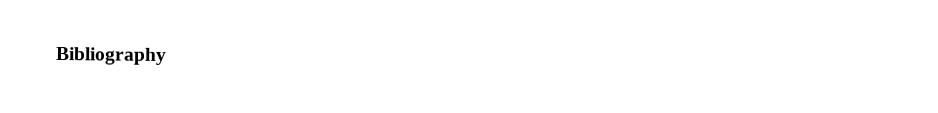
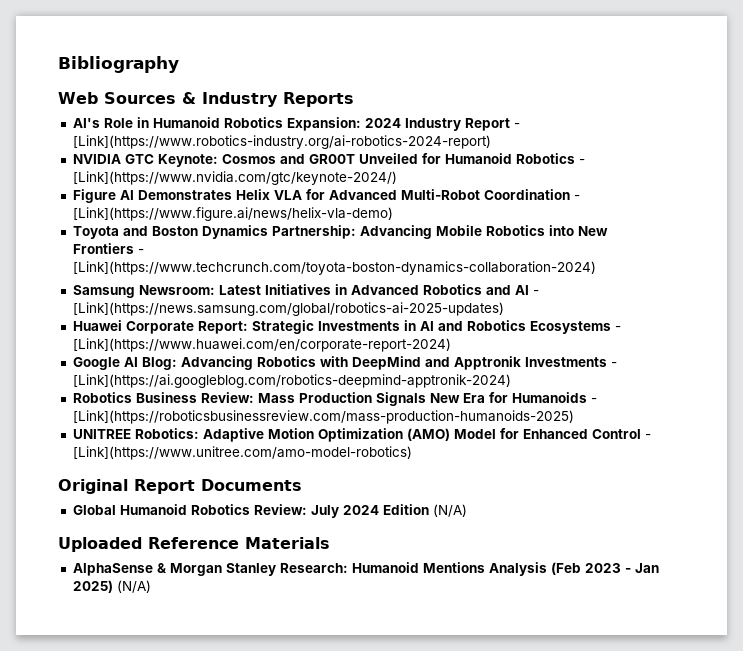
+ Web Sources & Industry Reports
+ AI's Role in Humanoid Robotics Expansion: 2024 Industry Report - [Link](https://www.robotics-industry.org/ai-robotics-2024-report)
+ NVIDIA GTC Keynote: Cosmos and GR00T Unveiled for Humanoid Robotics - [Link](https://www.nvidia.com/gtc/keynote-2024/)
+ Figure AI Demonstrates Helix VLA for Advanced Multi-Robot Coordination - [Link](https://www.figure.ai/news/helix-vla-demo)
+ Toyota and Boston Dynamics Partnership: Advancing Mobile Robotics into New Frontiers - [Link](https://www.techcrunch.com/toyota-boston-dynamics-collaboration-2024)
+ Samsung Newsroom: Latest Initiatives in Advanced Robotics and AI - [Link](https://news.samsung.com/global/robotics-ai-2025-updates)
+ Huawei Corporate Report: Strategic Investments in AI and Robotics Ecosystems - [Link](https://www.huawei.com/en/corporate-report-2024)
+ Google AI Blog: Advancing Robotics with DeepMind and Apptronik Investments - [Link](https://ai.googleblog.com/robotics-deepmind-apptronik-2024)
+ Robotics Business Review: Mass Production Signals New Era for Humanoids - [Link](https://roboticsbusinessreview.com/mass-production-humanoids-2025)
+ UNITREE Robotics: Adaptive Motion Optimization (AMO) Model for Enhanced Control - [Link](https://www.unitree.com/amo-model-robotics)
+ Original Report Documents
+ Global Humanoid Robotics Review: July 2024 Edition (N/A)
+ Uploaded Reference Materials
+ AlphaSense & Morgan Stanley Research: Humanoid Mentions Analysis (Feb 2023 - Jan 2025) (N/A)

